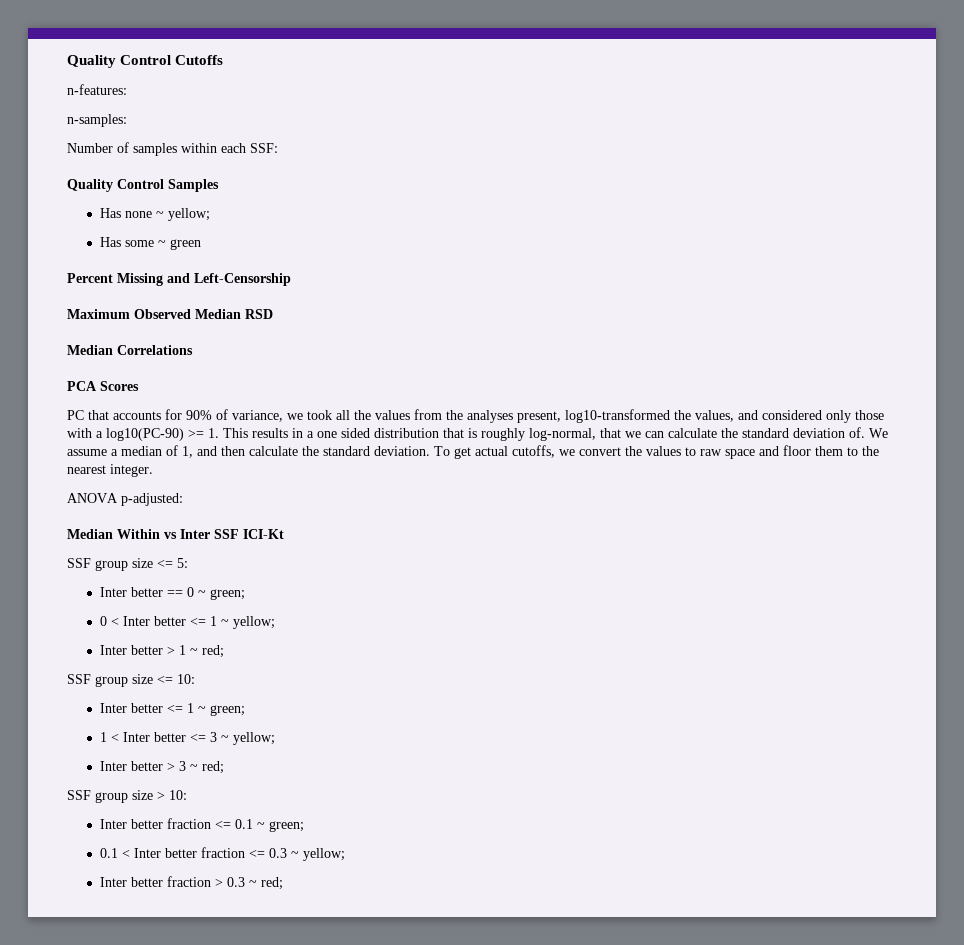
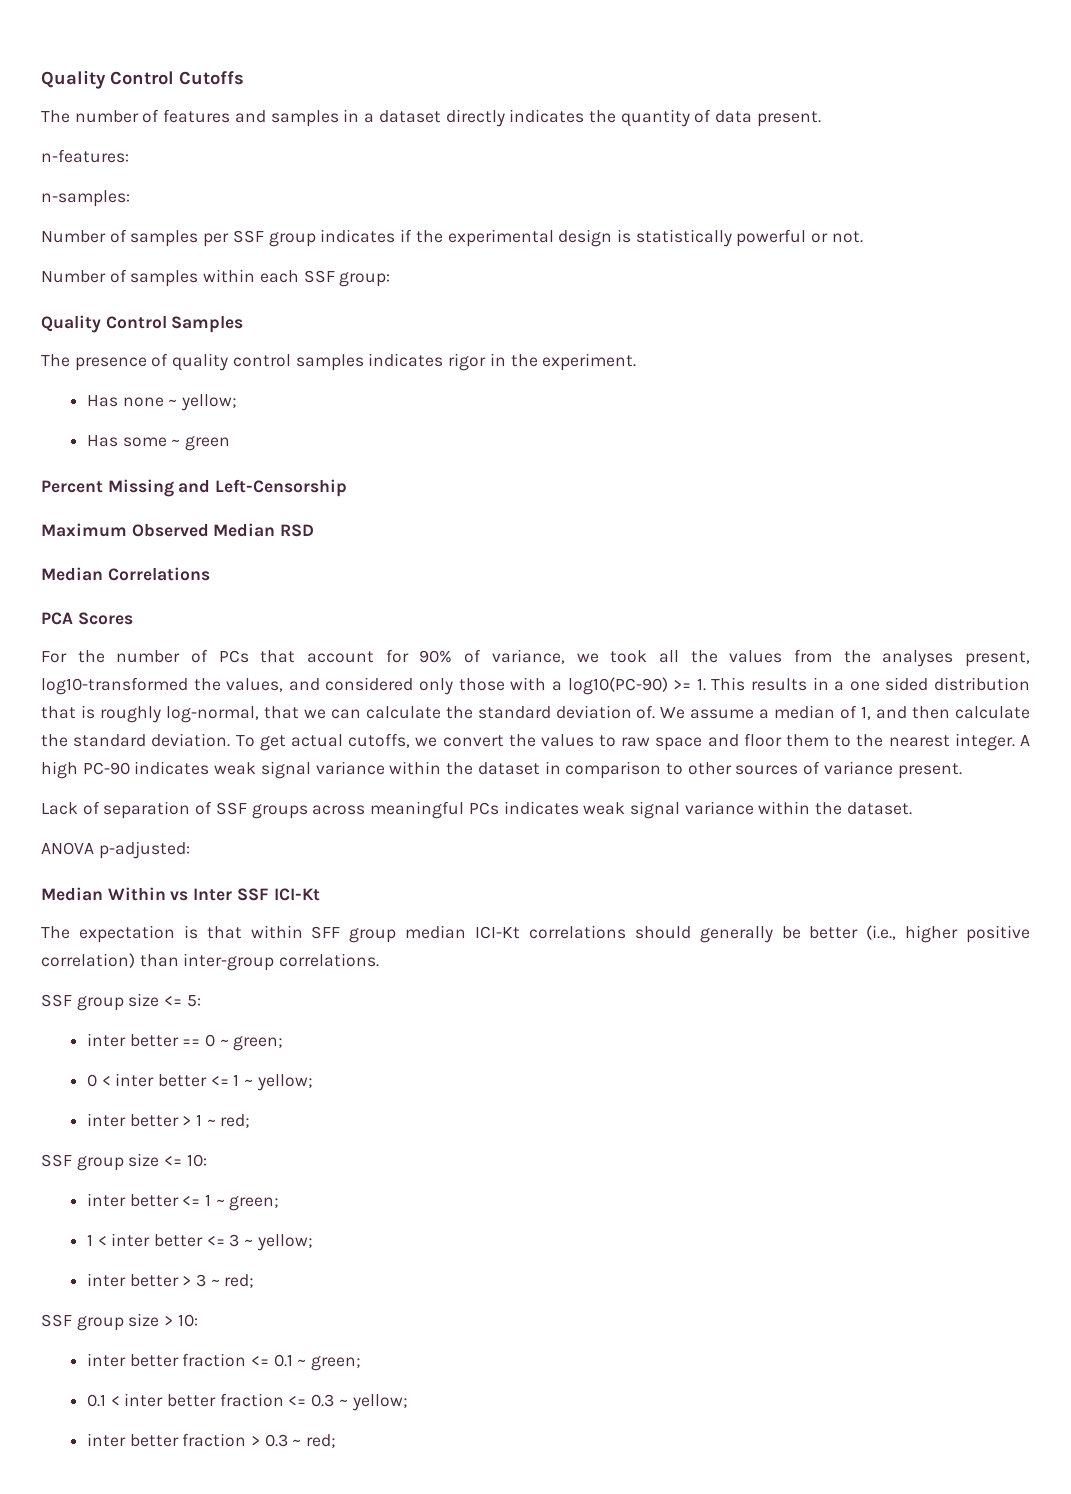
+ The number of features and samples in a dataset directly indicates the quantity of data present.
  n-features:
  n-samples:
+ Number of samples per SSF group indicates if the experimental design is statistically powerful or not.
- Number of samples within each SSF:
+ Number of samples within each SSF group:
+ The presence of quality control samples indicates rigor in the experiment.
- PC that accounts for 90% of variance, we took all the values from the analyses present, log10-transformed the values, and considered only those with a log10(PC-90) >= 1. This results in a one sided distribution that is roughly log-normal, that we can calculate the standard deviation of.
+ For the number of PCs that account for 90% of variance, we took all the values from the analyses present, log10-transformed the values, and considered only those with a log10(PC-90) >= 1. This results in a one sided distribution that is roughly log-normal, that we can calculate the standard deviation of.
+ A high PC-90 indicates weak signal variance within the dataset in comparison to other sources of variance present.
+ Lack of separation of SSF groups across meaningful PCs indicates weak signal variance within the dataset.
+ The expectation is that within SFF group median ICI-Kt correlations should generally be better (i.e., higher positive correlation) than inter-group correlations.
- Inter better == 0 ~ green;
+ inter better == 0 ~ green;
- 0 < Inter better <= 1 ~ yellow;
+ 0 < inter better <= 1 ~ yellow;
- Inter better > 1 ~ red;
+ inter better > 1 ~ red;
- Inter better <= 1 ~ green;
+ inter better <= 1 ~ green;
- 1 < Inter better <= 3 ~ yellow;
+ 1 < inter better <= 3 ~ yellow;
- Inter better > 3 ~ red;
+ inter better > 3 ~ red;
- Inter better fraction <= 0.1 ~ green;
+ inter better fraction <= 0.1 ~ green;
- 0.1 < Inter better fraction <= 0.3 ~ yellow;
+ 0.1 < inter better fraction <= 0.3 ~ yellow;
- Inter better fraction > 0.3 ~ red;
+ inter better fraction > 0.3 ~ red;

